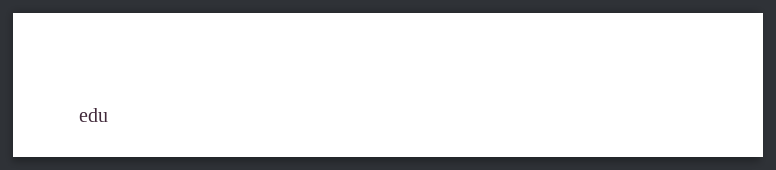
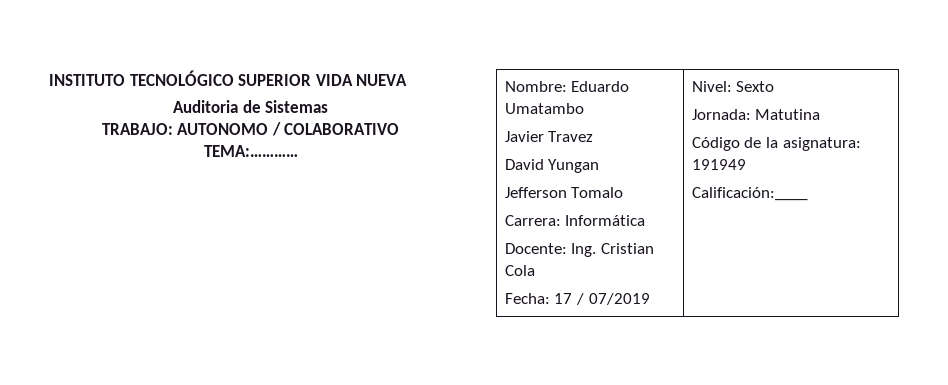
- edu
+ INSTITUTO TECNOLÓGICO SUPERIOR VIDA NUEVA
+ Auditoria de Sistemas
+ TRABAJO: AUTONOMO / COLABORATIVO
+ TEMA:…………
+ Nombre: Eduardo Umatambo
+ Javier Travez
+ David Yungan
+ Jefferson Tomalo
+ Carrera: Informática
+ Docente: Ing. Cristian Cola
+ Fecha: 17 / 07/2019 | Nivel: Sexto
+ Jornada: Matutina
+ Código de la asignatura: 191949
+ Calificación:____

